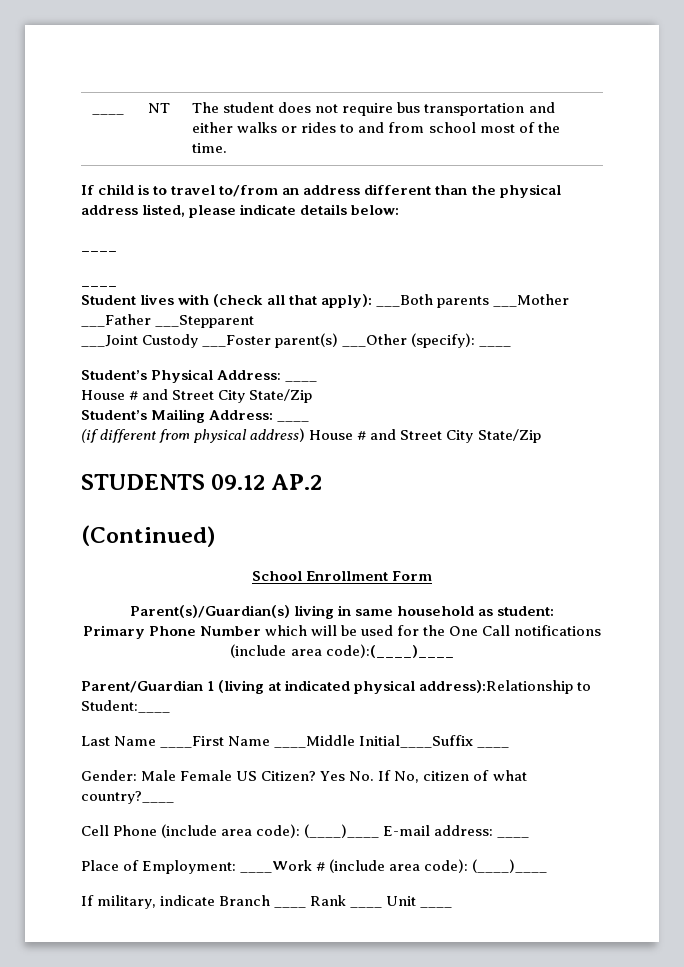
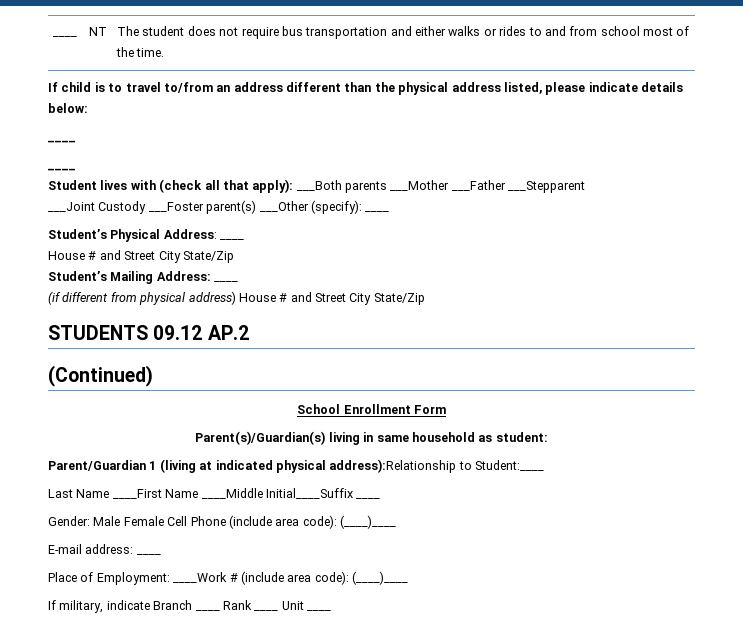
- Primary Phone Number which will be used for the One Call notifications (include area code):(____)____
- Gender: Male Female US Citizen? Yes No. If No, citizen of what country?____
- Cell Phone (include area code): (____)____ E-mail address: ____
+ Gender: Male Female Cell Phone (include area code): (____)____
+ E-mail address: ____

